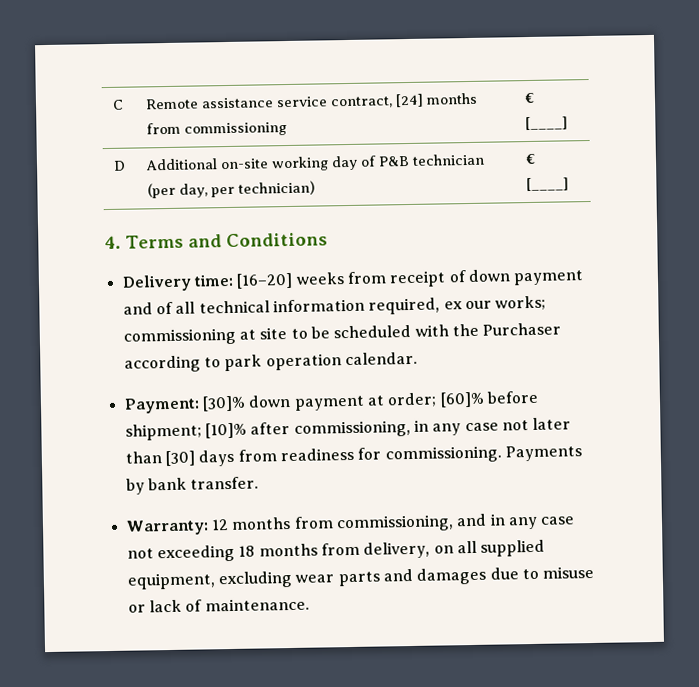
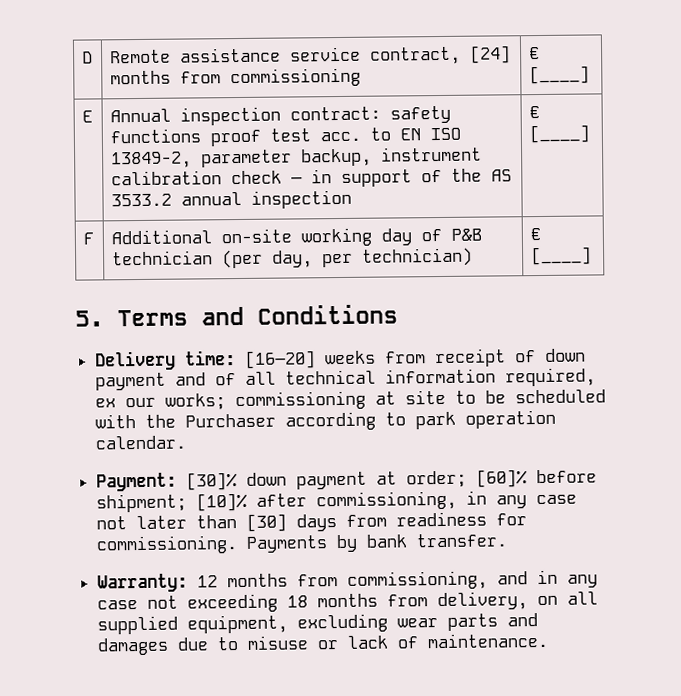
- C | Remote assistance service contract, [24] months from commissioning | € [____]
+ D | Remote assistance service contract, [24] months from commissioning | € [____]
- D | Additional on-site working day of P&B technician (per day, per technician) | € [____]
+ E | Annual inspection contract: safety functions proof test acc. to EN ISO 13849-2, parameter backup, instrument calibration check — in support of the AS 3533.2 annual inspection | € [____]
+ F | Additional on-site working day of P&B technician (per day, per technician) | € [____]
- 4. Terms and Conditions
+ 5. Terms and Conditions

